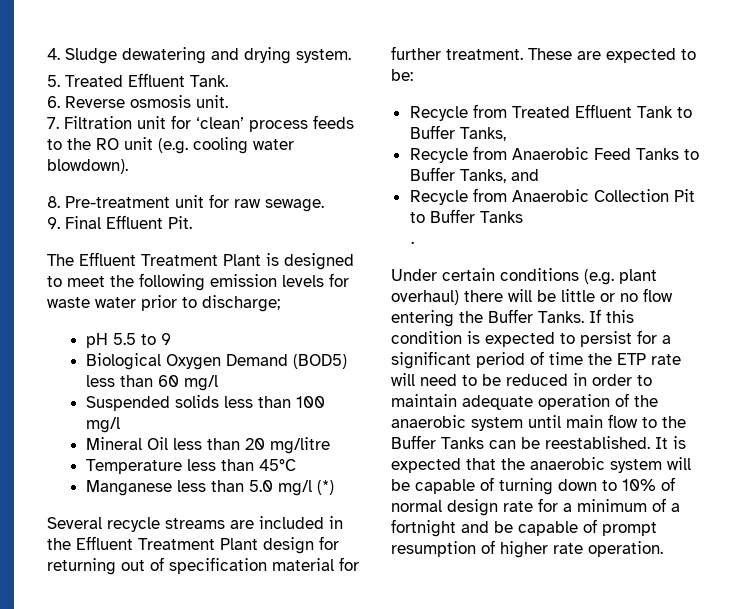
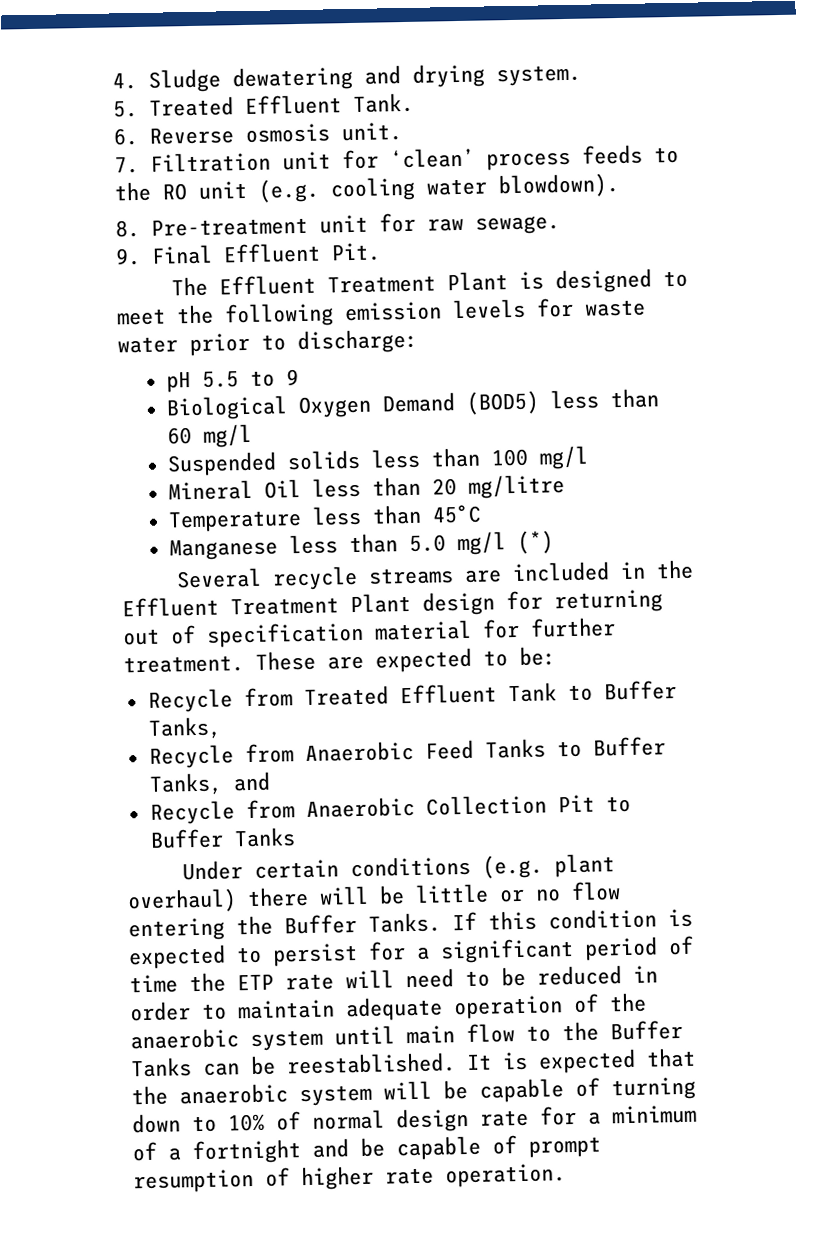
- The Effluent Treatment Plant is designed to meet the following emission levels for waste water prior to discharge;
+ The Effluent Treatment Plant is designed to meet the following emission levels for waste water prior to discharge:
- .

